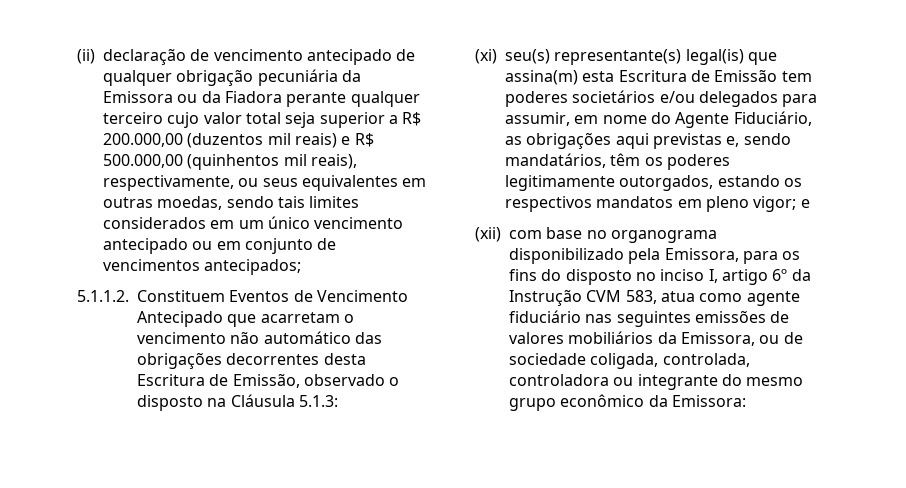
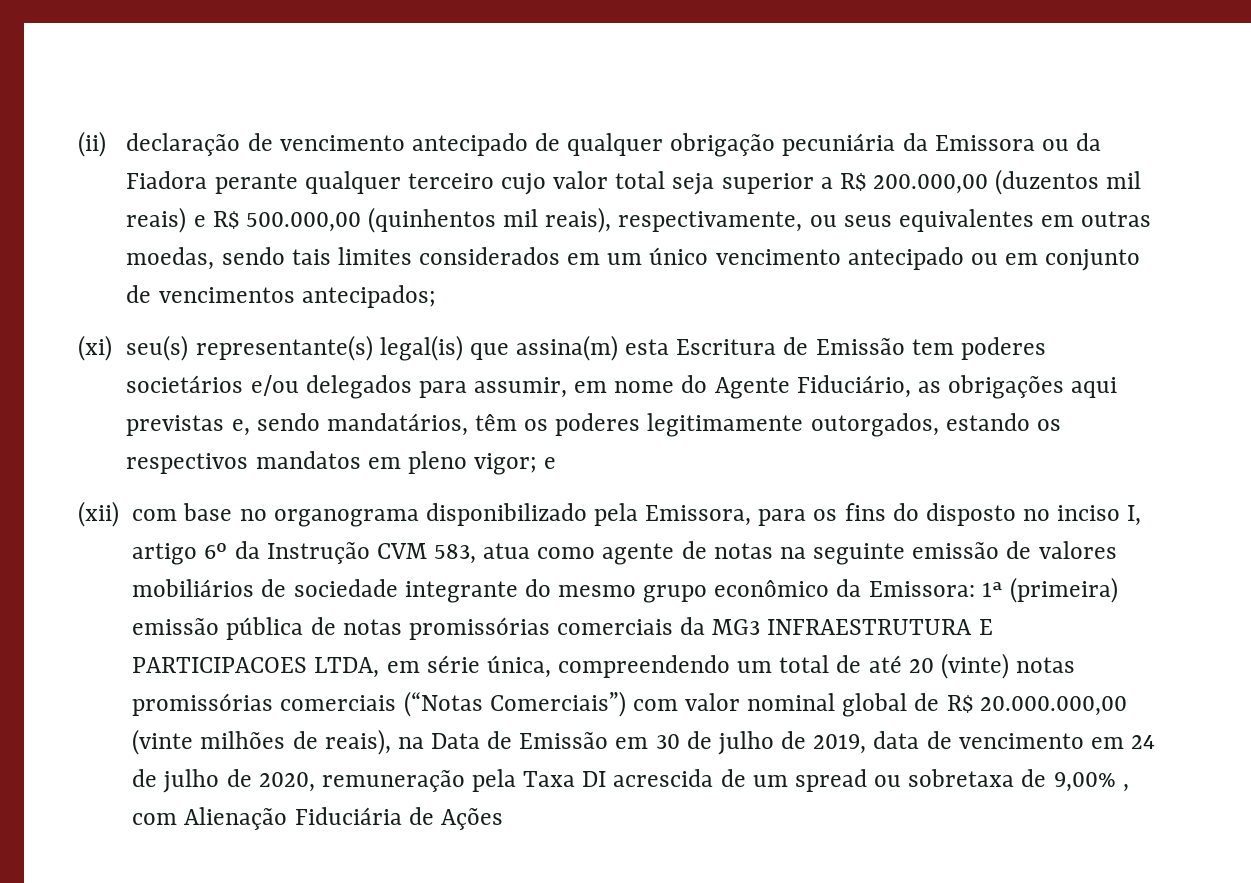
- 5.1.1.2. Constituem Eventos de Vencimento Antecipado que acarretam o vencimento não automático das obrigações decorrentes desta Escritura de Emissão, observado o disposto na Cláusula 5.1.3:
- (xii) com base no organograma disponibilizado pela Emissora, para os fins do disposto no inciso I, artigo 6º da Instrução CVM 583, atua como agente fiduciário nas seguintes emissões de valores mobiliários da Emissora, ou de sociedade coligada, controlada, controladora ou integrante do mesmo grupo econômico da Emissora:
+ (xii) com base no organograma disponibilizado pela Emissora, para os fins do disposto no inciso I, artigo 6º da Instrução CVM 583, atua como agente de notas na seguinte emissão de valores mobiliários de sociedade integrante do mesmo grupo econômico da Emissora: 1ª (primeira) emissão pública de notas promissórias comerciais da MG3 INFRAESTRUTURA E PARTICIPACOES LTDA, em série única, compreendendo um total de até 20 (vinte) notas promissórias comerciais (“Notas Comerciais”) com valor nominal global de R$ 20.000.000,00 (vinte milhões de reais), na Data de Emissão em 30 de julho de 2019, data de vencimento em 24 de julho de 2020, remuneração pela Taxa DI acrescida de um spread ou sobretaxa de 9,00% , com Alienação Fiduciária de Ações

